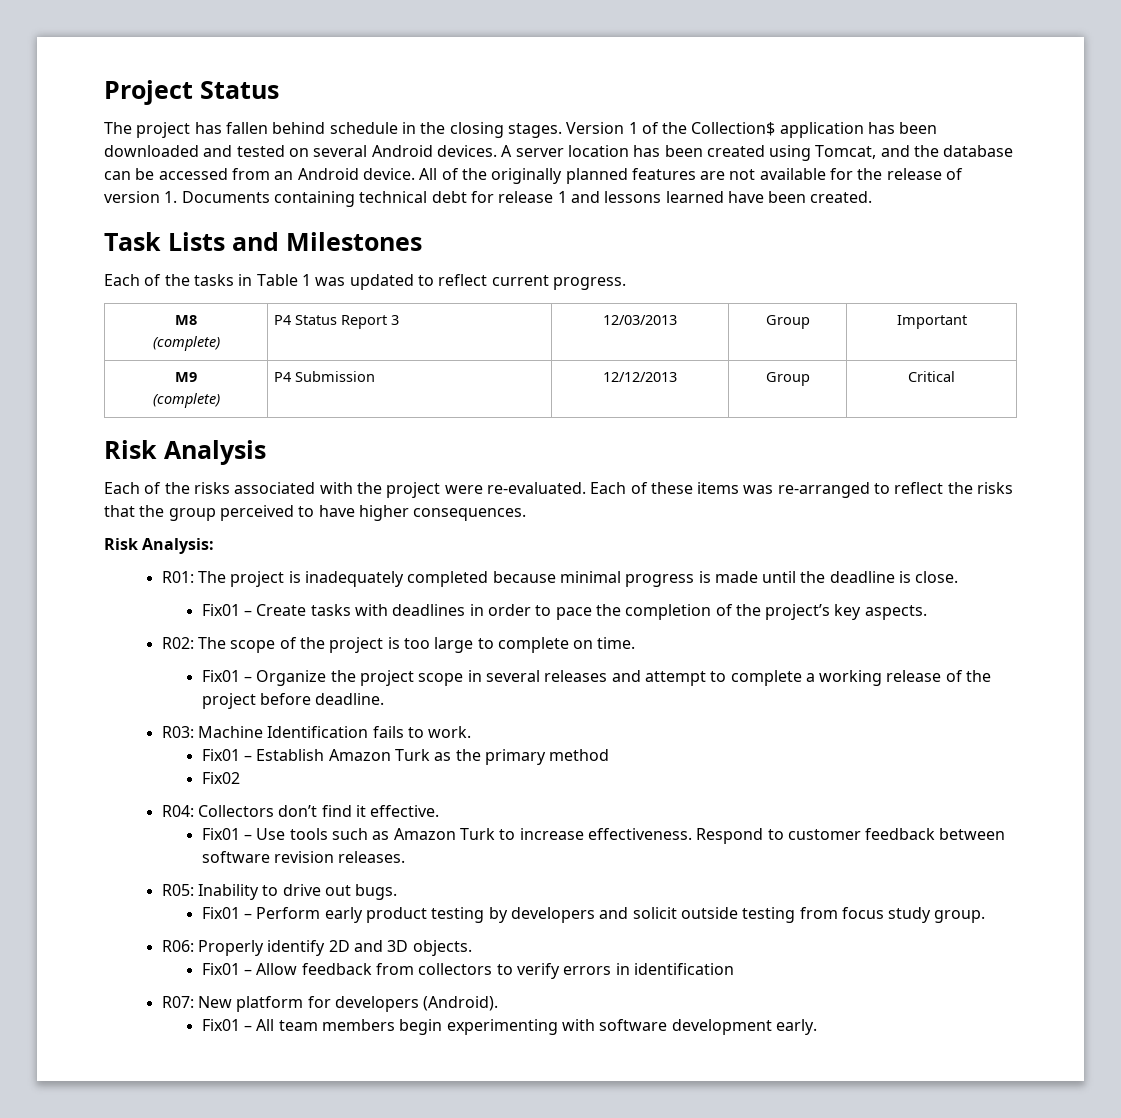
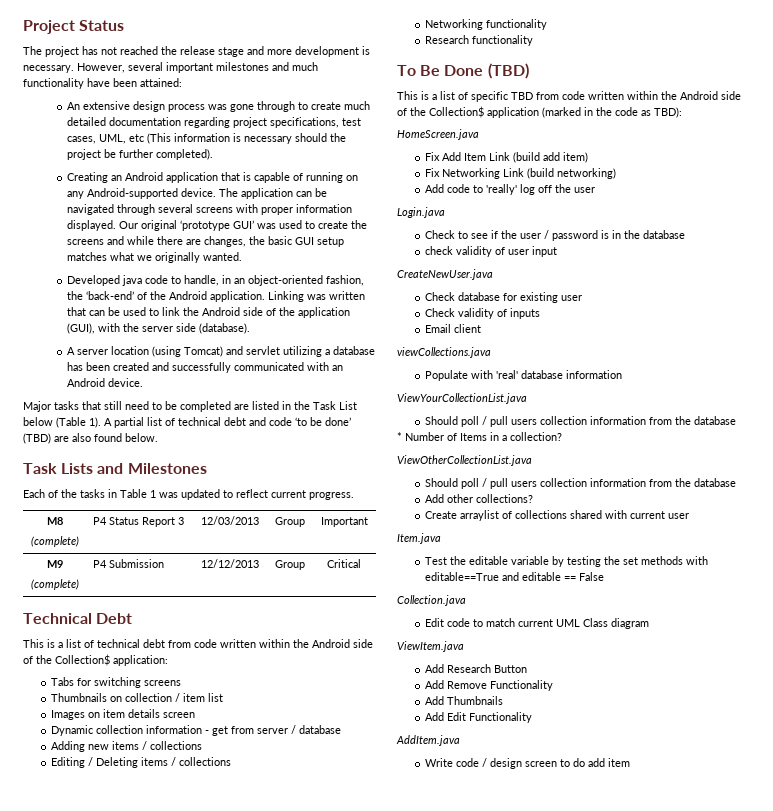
- The project has fallen behind schedule in the closing stages. Version 1 of the Collection$ application has been downloaded and tested on several Android devices. A server location has been created using Tomcat, and the database can be accessed from an Android device. All of the originally planned features are not available for the release of version 1. Documents containing technical debt for release 1 and lessons learned have been created.
+ The project has not reached the release stage and more development is necessary. However, several important milestones and much functionality have been attained:
+ An extensive design process was gone through to create much detailed documentation regarding project specifications, test cases, UML, etc (This information is necessary should the project be further completed).
+ Creating an Android application that is capable of running on any Android-supported device. The application can be navigated through several screens with proper information displayed. Our original ‘prototype GUI’ was used to create the screens and while there are changes, the basic GUI setup matches what we originally wanted.
+ Developed java code to handle, in an object-oriented fashion, the ‘back-end’ of the Android application. Linking was written that can be used to link the Android side of the application (GUI), with the server side (database).
+ A server location (using Tomcat) and servlet utilizing a database has been created and successfully communicated with an Android device.
+ Major tasks that still need to be completed are listed in the Task List below (Table 1). A partial list of technical debt and code ‘to be done’ (TBD) are also found below.
- Risk Analysis
- Each of the risks associated with the project were re-evaluated. Each of these items was re-arranged to reflect the risks that the group perceived to have higher consequences.
- Risk Analysis:
- R01: The project is inadequately completed because minimal progress is made until the deadline is close.
- Fix01 – Create tasks with deadlines in order to pace the completion of the project’s key aspects.
- R02: The scope of the project is too large to complete on time.
- Fix01 – Organize the project scope in several releases and attempt to complete a working release of the project before deadline.
- R03: Machine Identification fails to work.
- Fix01 – Establish Amazon Turk as the primary method
- Fix02
- R04: Collectors don’t find it effective.
- Fix01 – Use tools such as Amazon Turk to increase effectiveness. Respond to customer feedback between software revision releases.
- R05: Inability to drive out bugs.
- Fix01 – Perform early product testing by developers and solicit outside testing from focus study group.
- R06: Properly identify 2D and 3D objects.
- Fix01 – Allow feedback from collectors to verify errors in identification
- R07: New platform for developers (Android).
- Fix01 – All team members begin experimenting with software development early.
+ Technical Debt
+ This is a list of technical debt from code written within the Android side of the Collection$ application:
+ Tabs for switching screens
+ Thumbnails on collection / item list
+ Images on item details screen
+ Dynamic collection information - get from server / database
+ Adding new items / collections
+ Editing / Deleting items / collections
+ Networking functionality
+ Research functionality
+ To Be Done (TBD)
+ This is a list of specific TBD from code written within the Android side of the Collection$ application (marked in the code as TBD):
+ HomeScreen.java
+ Fix Add Item Link (build add item)
+ Fix Networking Link (build networking)
+ Add code to 'really' log off the user
+ Login.java
+ Check to see if the user / password is in the database
+ check validity of user input
+ CreateNewUser.java
+ Check database for existing user
+ Check validity of inputs
+ Email client
+ viewCollections.java
+ Populate with 'real' database information
+ ViewYourCollectionList.java
+ Should poll / pull users collection information from the database
+ * Number of Items in a collection?
+ ViewOtherCollectionList.java
+ Should poll / pull users collection information from the database
+ Add other collections?
+ Create arraylist of collections shared with current user
+ Item.java
+ Test the editable variable by testing the set methods with editable==True and editable == False
+ Collection.java
+ Edit code to match current UML Class diagram
+ ViewItem.java
+ Add Research Button
+ Add Remove Functionality
+ Add Thumbnails
+ Add Edit Functionality
+ AddItem.java
+ Write code / design screen to do add item

